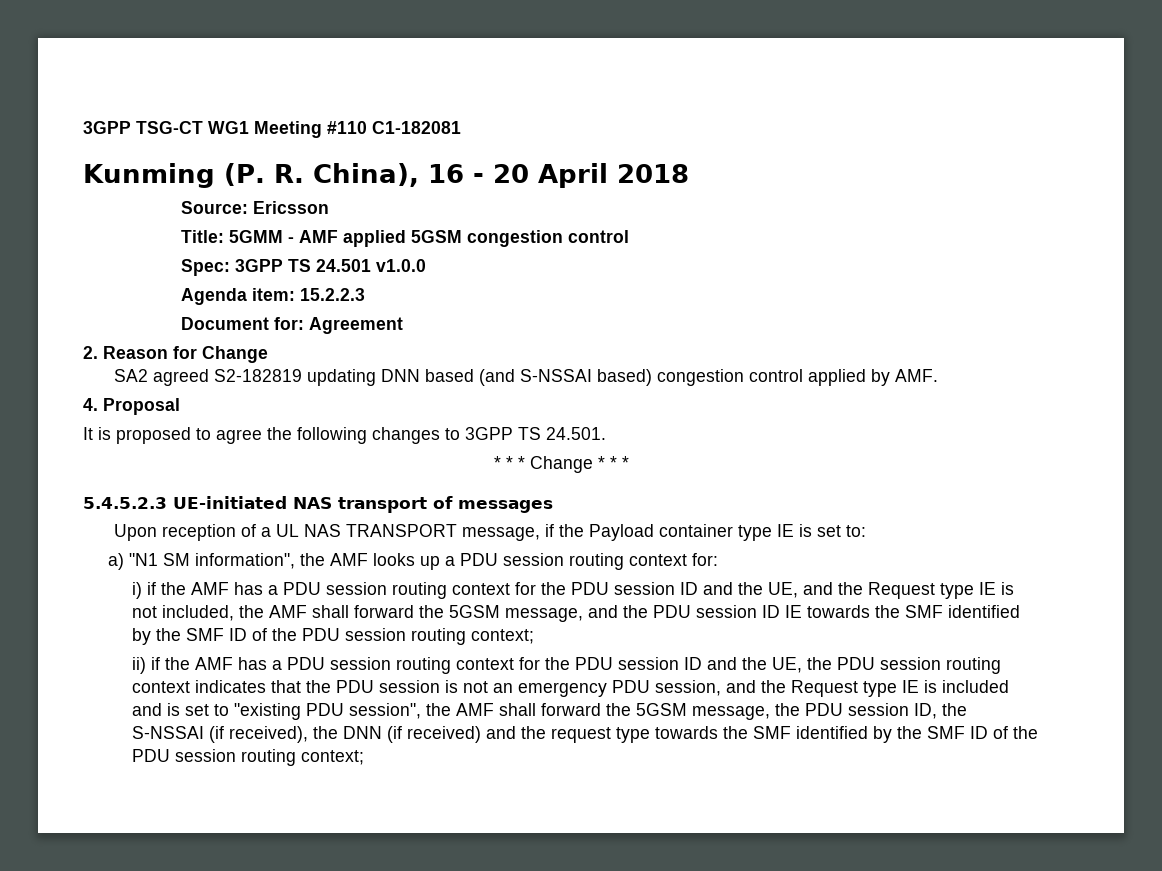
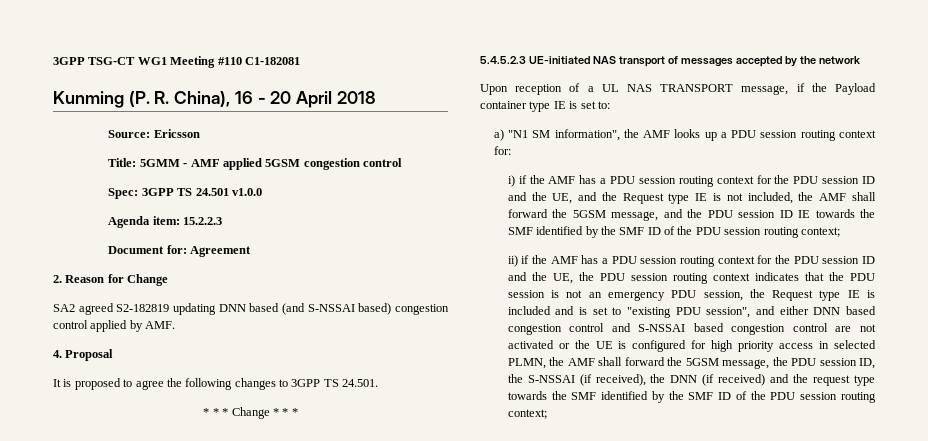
- 5.4.5.2.3 UE-initiated NAS transport of messages
+ 5.4.5.2.3 UE-initiated NAS transport of messages accepted by the network
- ii) if the AMF has a PDU session routing context for the PDU session ID and the UE, the PDU session routing context indicates that the PDU session is not an emergency PDU session, and the Request type IE is included and is set to "existing PDU session", the AMF shall forward the 5GSM message, the PDU session ID, the S-NSSAI (if received), the DNN (if received) and the request type towards the SMF identified by the SMF ID of the PDU session routing context;
+ ii) if the AMF has a PDU session routing context for the PDU session ID and the UE, the PDU session routing context indicates that the PDU session is not an emergency PDU session, the Request type IE is included and is set to "existing PDU session", and either DNN based congestion control and S-NSSAI based congestion control are not activated or the UE is configured for high priority access in selected PLMN, the AMF shall forward the 5GSM message, the PDU session ID, the S-NSSAI (if received), the DNN (if received) and the request type towards the SMF identified by the SMF ID of the PDU session routing context;

